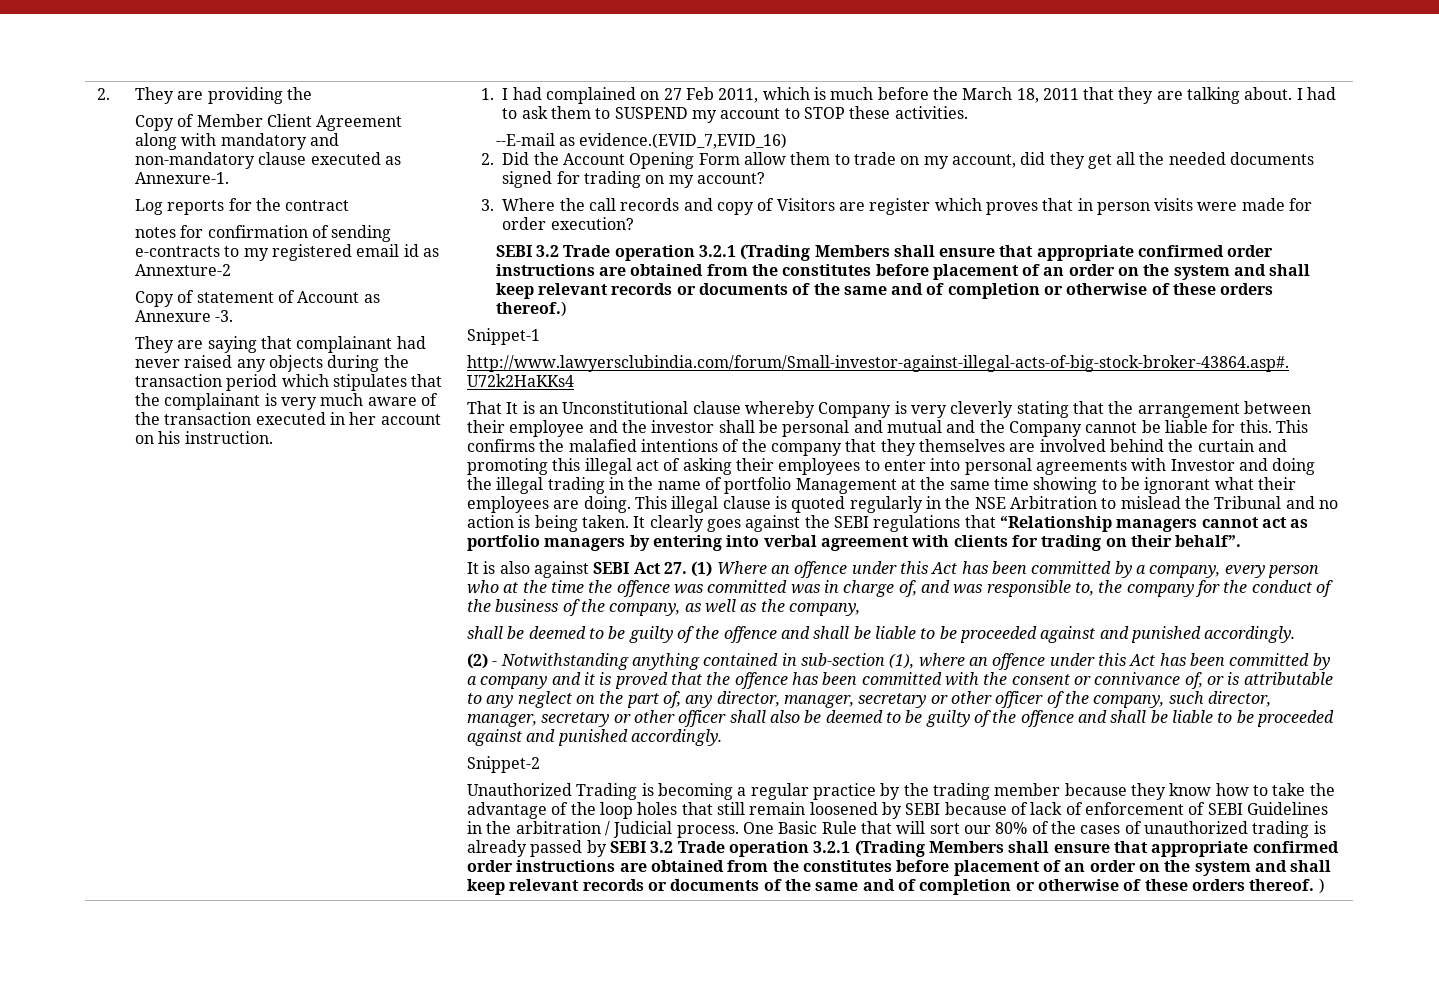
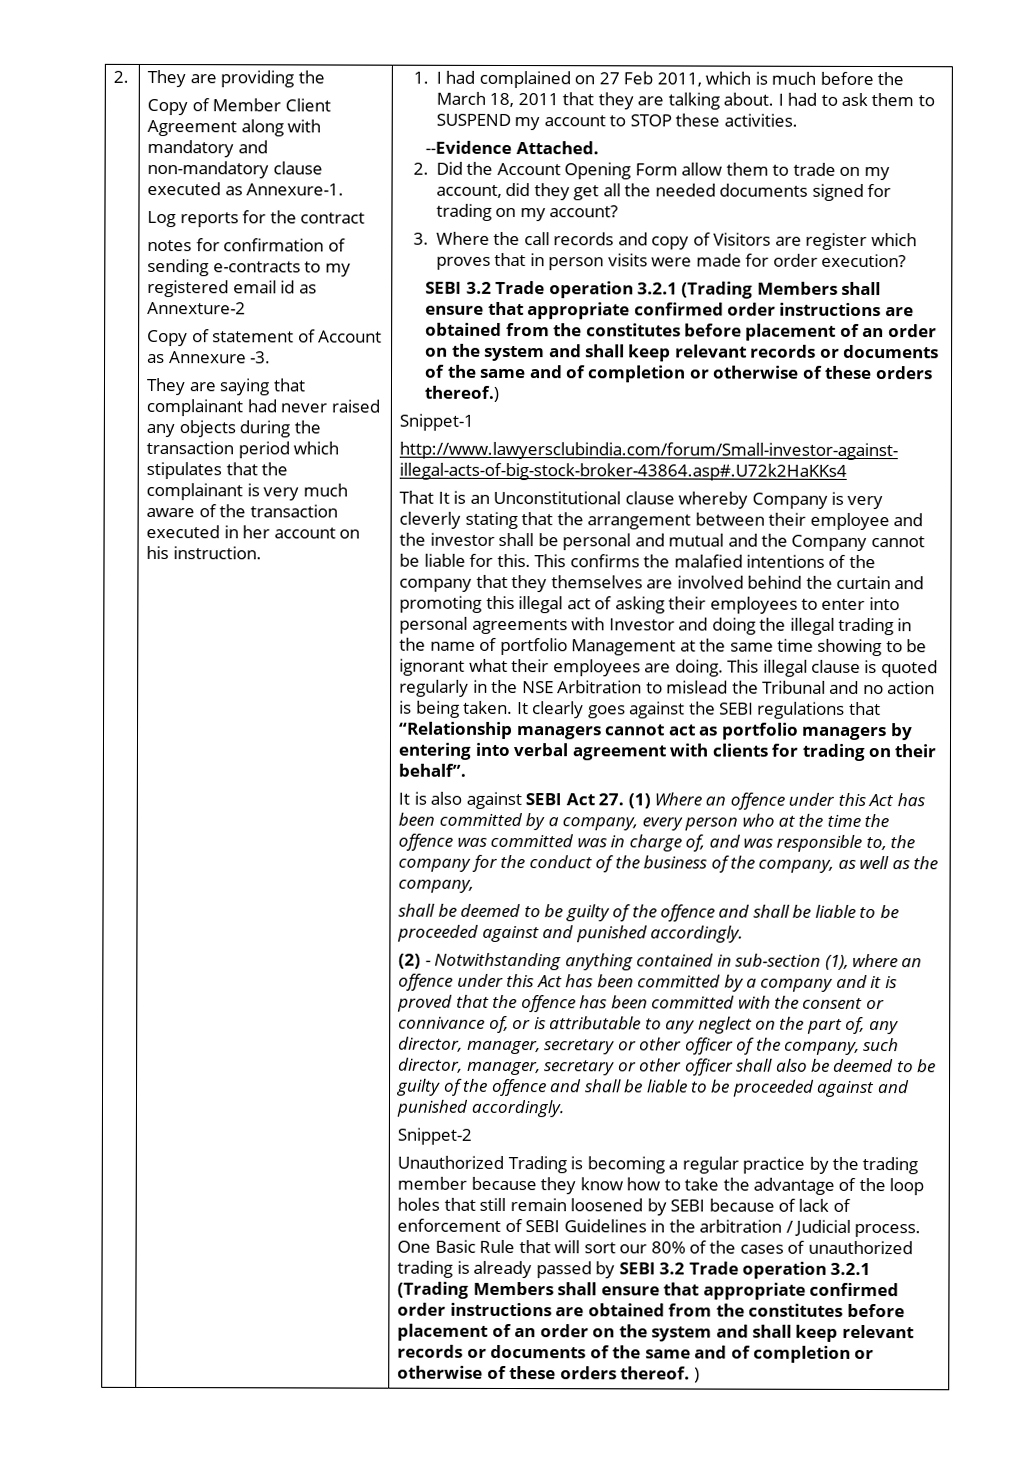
- --E-mail as evidence.(EVID_7,EVID_16)
+ --Evidence Attached.

